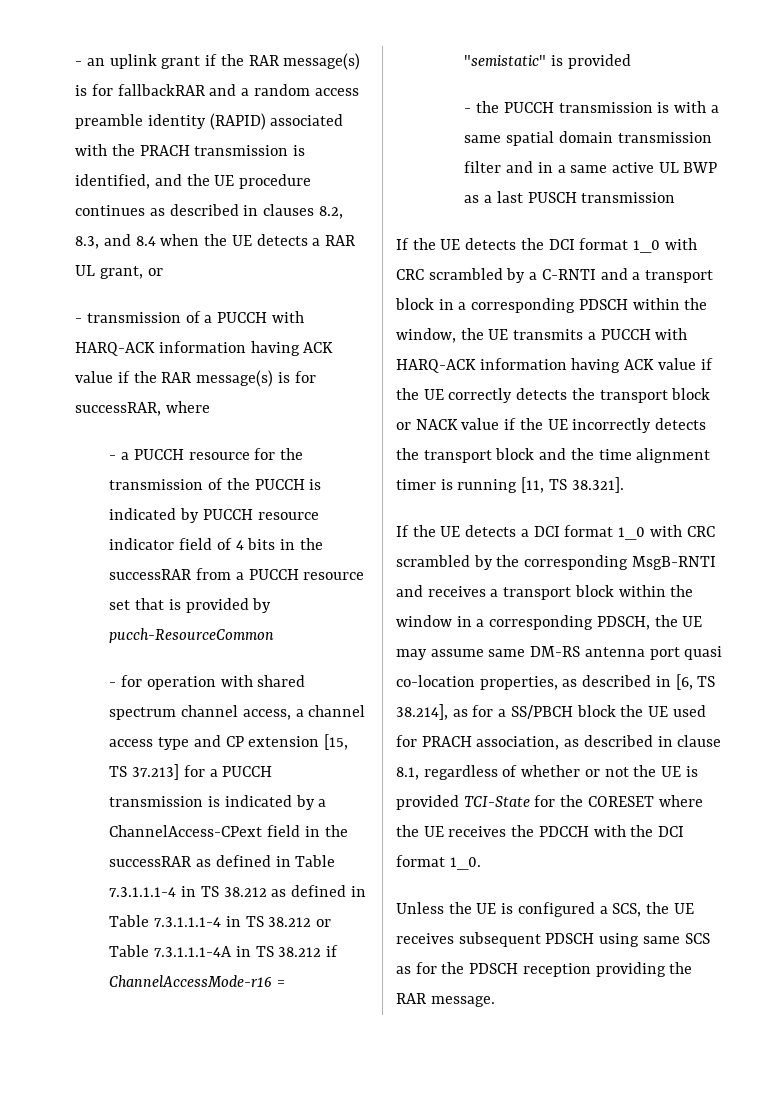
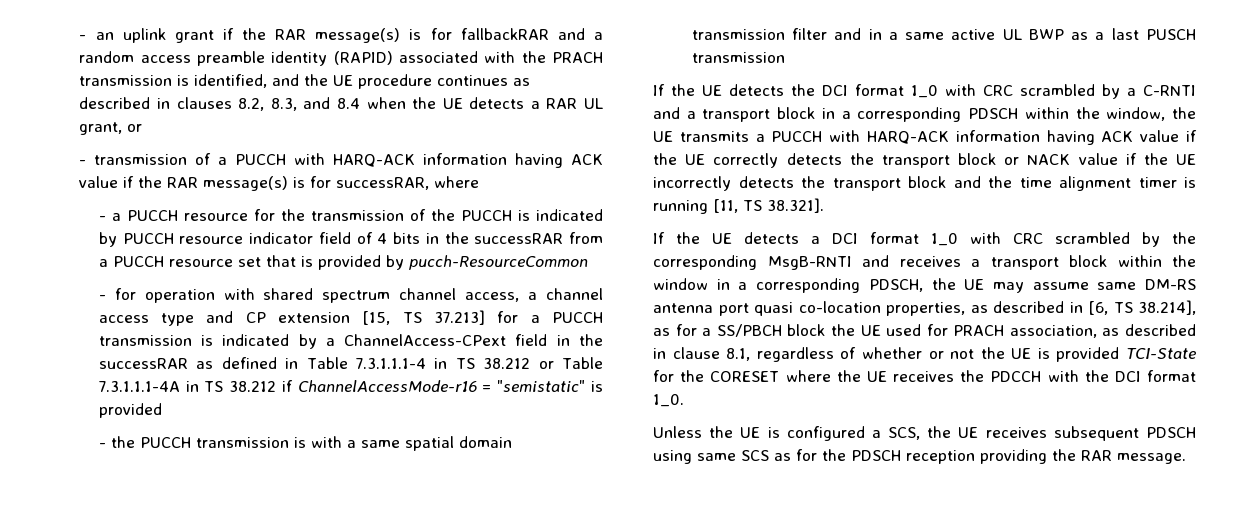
- - for operation with shared spectrum channel access, a channel access type and CP extension [15, TS 37.213] for a PUCCH transmission is indicated by a ChannelAccess-CPext field in the successRAR as defined in Table 7.3.1.1.1-4 in TS 38.212 as defined in Table 7.3.1.1.1-4 in TS 38.212 or Table 7.3.1.1.1-4A in TS 38.212 if ChannelAccessMode-r16 = "semistatic" is provided
+ - for operation with shared spectrum channel access, a channel access type and CP extension [15, TS 37.213] for a PUCCH transmission is indicated by a ChannelAccess-CPext field in the successRAR as defined in Table 7.3.1.1.1-4 in TS 38.212 or Table 7.3.1.1.1-4A in TS 38.212 if ChannelAccessMode-r16 = "semistatic" is provided

